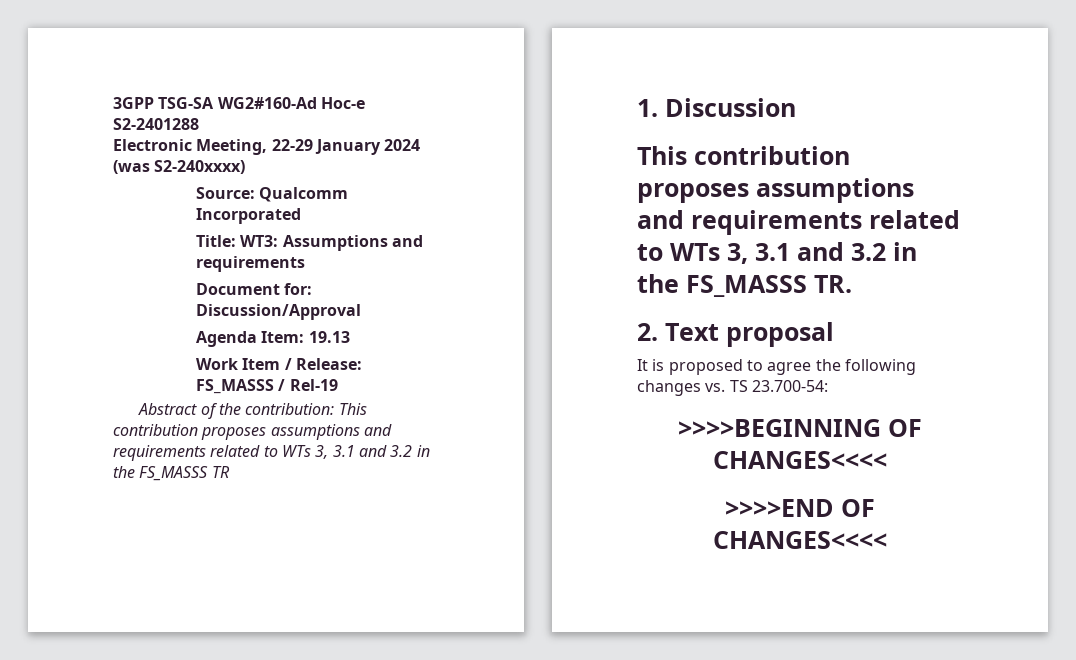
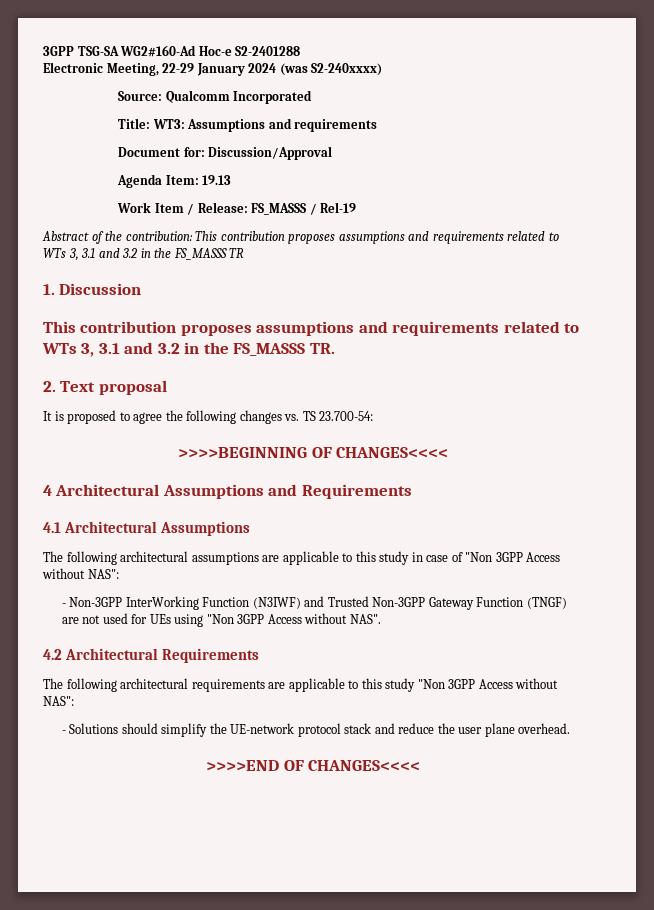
+ 4 Architectural Assumptions and Requirements
+ 4.1 Architectural Assumptions
+ The following architectural assumptions are applicable to this study in case of "Non 3GPP Access without NAS":
+ - Non-3GPP InterWorking Function (N3IWF) and Trusted Non-3GPP Gateway Function (TNGF) are not used for UEs using "Non 3GPP Access without NAS".
+ 4.2 Architectural Requirements
+ The following architectural requirements are applicable to this study "Non 3GPP Access without NAS":
+ - Solutions should simplify the UE-network protocol stack and reduce the user plane overhead.

